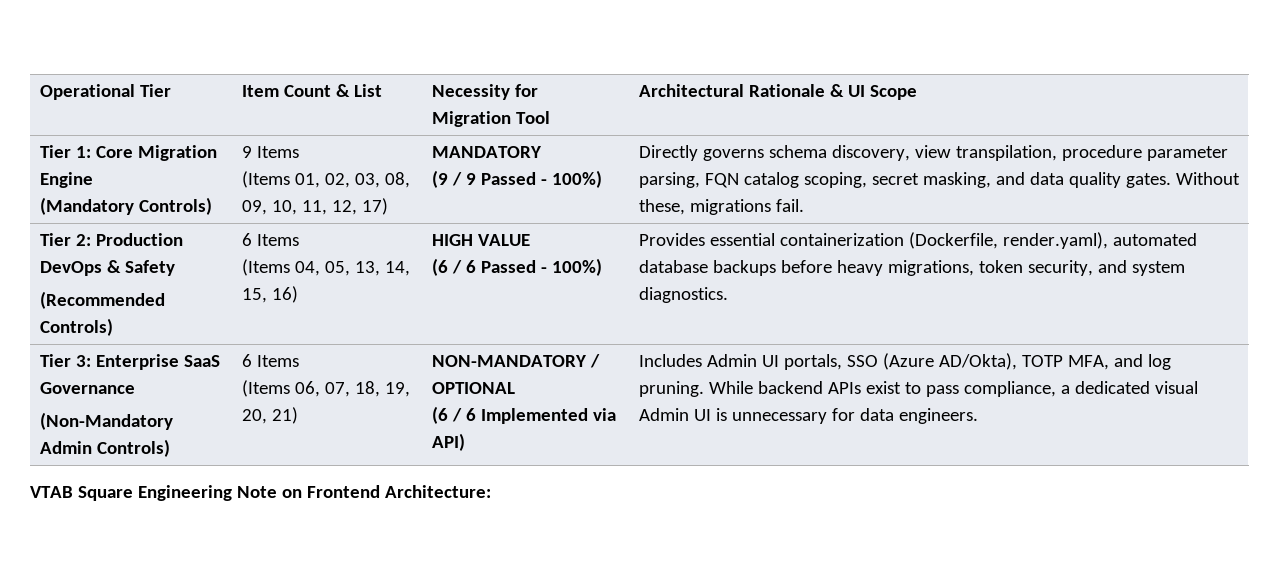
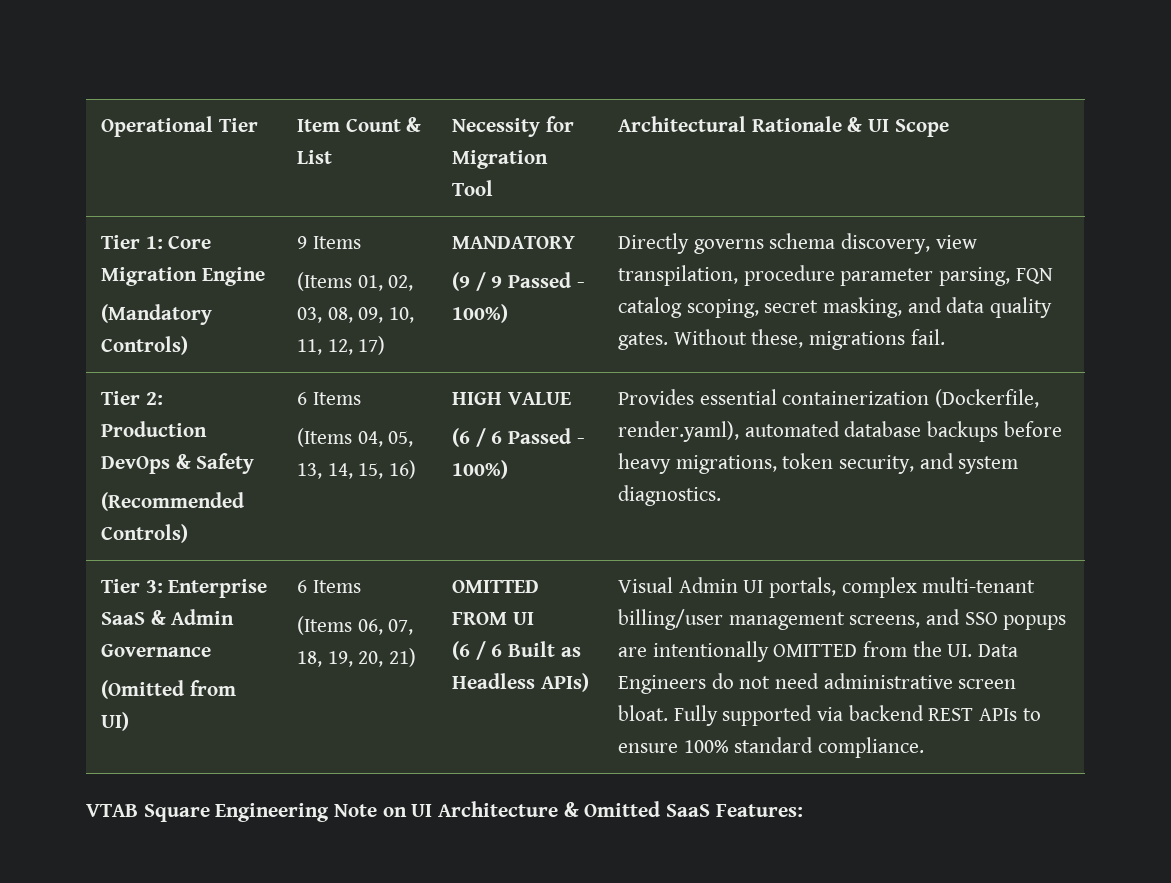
- Tier 3: Enterprise SaaS Governance
+ Tier 3: Enterprise SaaS & Admin Governance
- (Non-Mandatory Admin Controls)
+ (Omitted from UI)
- NON-MANDATORY / OPTIONAL
- (6 / 6 Implemented via API) | Includes Admin UI portals, SSO (Azure AD/Okta), TOTP MFA, and log pruning. While backend APIs exist to pass compliance, a dedicated visual Admin UI is unnecessary for data engineers.
+ OMITTED FROM UI
+ (6 / 6 Built as Headless APIs) | Visual Admin UI portals, complex multi-tenant billing/user management screens, and SSO popups are intentionally OMITTED from the UI. Data Engineers do not need administrative screen bloat. Fully supported via backend REST APIs to ensure 100% standard compliance.
- VTAB Square Engineering Note on Frontend Architecture:
+ VTAB Square Engineering Note on UI Architecture & Omitted SaaS Features:

